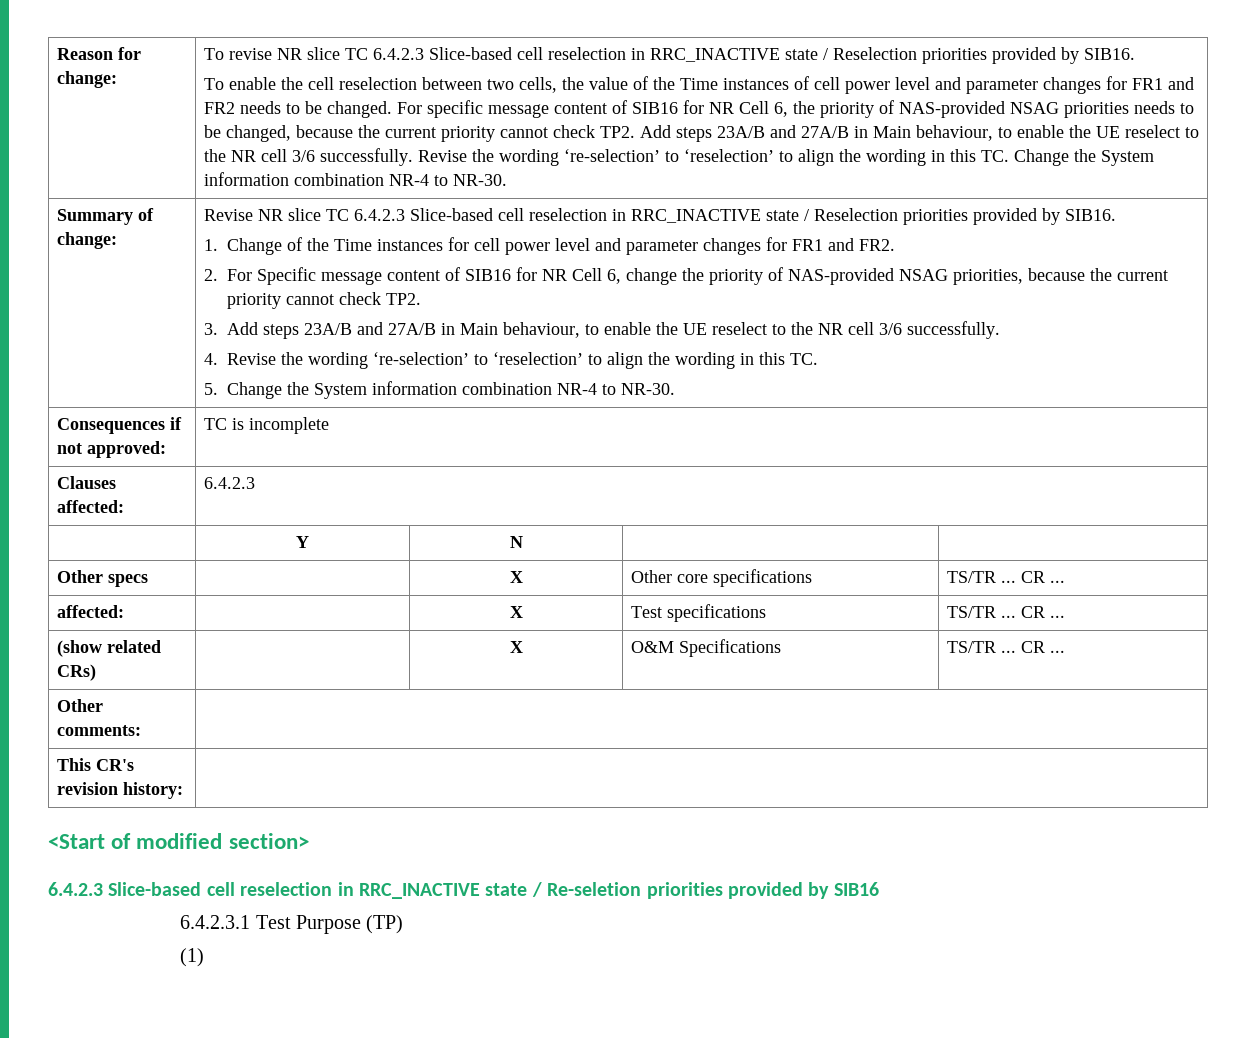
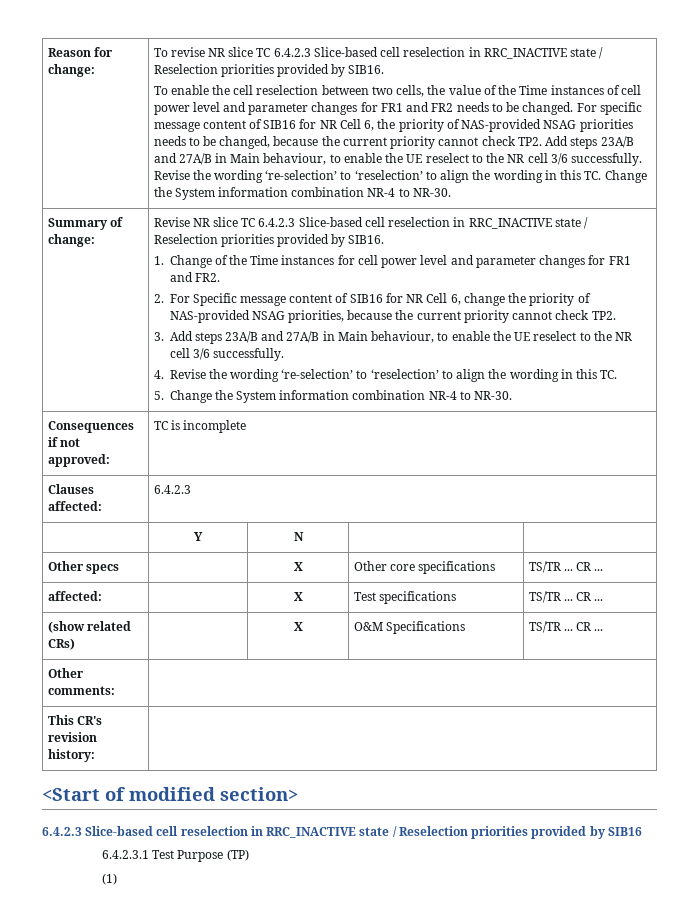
- 6.4.2.3 Slice-based cell reselection in RRC_INACTIVE state / Re-seletion priorities provided by SIB16
+ 6.4.2.3 Slice-based cell reselection in RRC_INACTIVE state / Reselection priorities provided by SIB16

